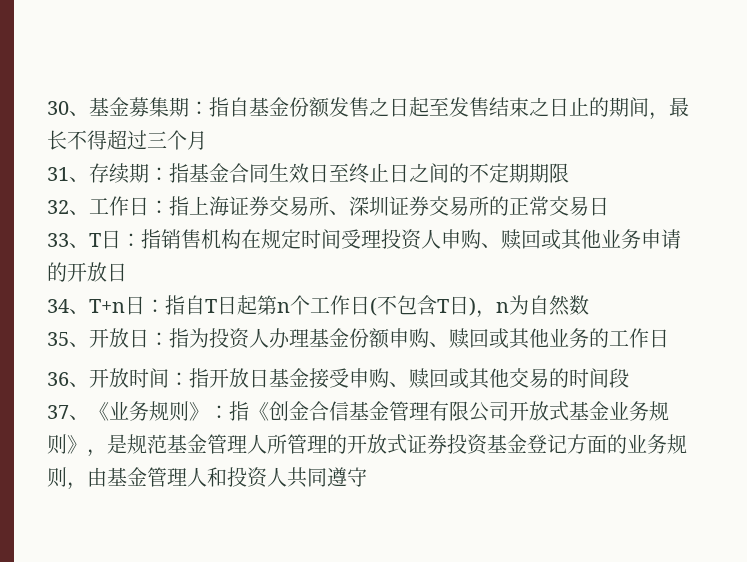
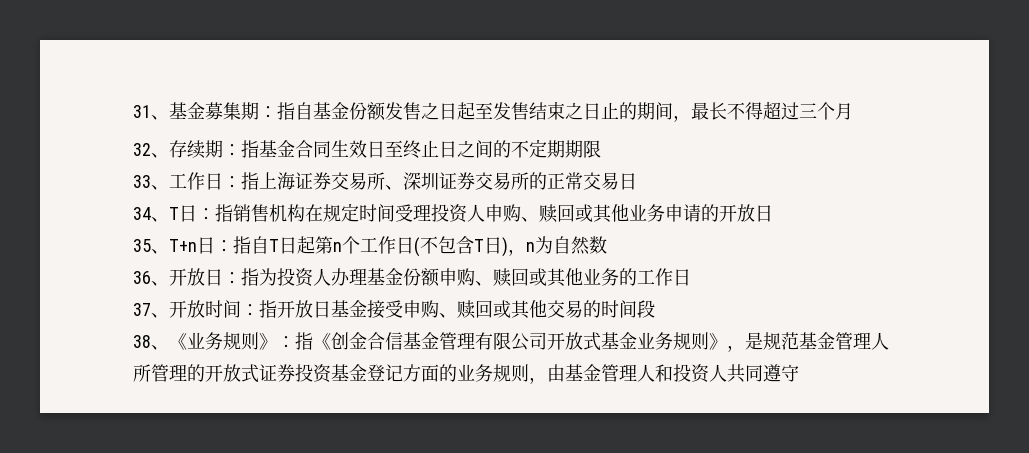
- 30、基金募集期：指自基金份额发售之日起至发售结束之日止的期间，最长不得超过三个月
+ 31、基金募集期：指自基金份额发售之日起至发售结束之日止的期间，最长不得超过三个月
- 31、存续期：指基金合同生效日至终止日之间的不定期期限
+ 32、存续期：指基金合同生效日至终止日之间的不定期期限
- 32、工作日：指上海证券交易所、深圳证券交易所的正常交易日
+ 33、工作日：指上海证券交易所、深圳证券交易所的正常交易日
- 33、T日：指销售机构在规定时间受理投资人申购、赎回或其他业务申请的开放日
+ 34、T日：指销售机构在规定时间受理投资人申购、赎回或其他业务申请的开放日
- 34、T+n日：指自T日起第n个工作日(不包含T日)，n为自然数
+ 35、T+n日：指自T日起第n个工作日(不包含T日)，n为自然数
- 35、开放日：指为投资人办理基金份额申购、赎回或其他业务的工作日
+ 36、开放日：指为投资人办理基金份额申购、赎回或其他业务的工作日
- 36、开放时间：指开放日基金接受申购、赎回或其他交易的时间段
+ 37、开放时间：指开放日基金接受申购、赎回或其他交易的时间段
- 37、《业务规则》：指《创金合信基金管理有限公司开放式基金业务规则》，是规范基金管理人所管理的开放式证券投资基金登记方面的业务规则，由基金管理人和投资人共同遵守
+ 38、《业务规则》：指《创金合信基金管理有限公司开放式基金业务规则》，是规范基金管理人所管理的开放式证券投资基金登记方面的业务规则，由基金管理人和投资人共同遵守

